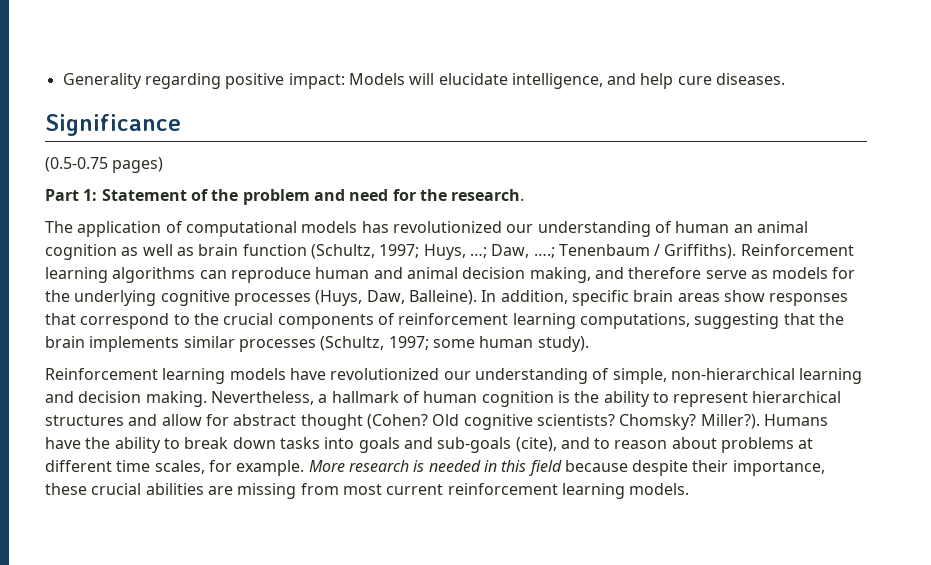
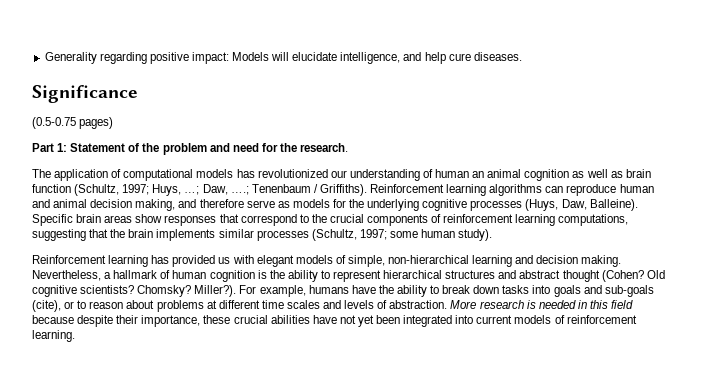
- In addition, specific brain areas show responses that correspond to the crucial components of reinforcement learning computations, suggesting that the brain implements similar processes (Schultz, 1997; some human study).
+ Specific brain areas show responses that correspond to the crucial components of reinforcement learning computations, suggesting that the brain implements similar processes (Schultz, 1997; some human study).
- Reinforcement learning models have revolutionized our understanding of simple, non-hierarchical learning and decision making.
+ Reinforcement learning has provided us with elegant models of simple, non-hierarchical learning and decision making.
- Nevertheless, a hallmark of human cognition is the ability to represent hierarchical structures and allow for abstract thought (Cohen?
+ Nevertheless, a hallmark of human cognition is the ability to represent hierarchical structures and abstract thought (Cohen?
- Humans have the ability to break down tasks into goals and sub-goals (cite), and to reason about problems at different time scales, for example.
+ For example, humans have the ability to break down tasks into goals and sub-goals (cite), or to reason about problems at different time scales and levels of abstraction.
- More research is needed in this field because despite their importance, these crucial abilities are missing from most current reinforcement learning models.
+ More research is needed in this field because despite their importance, these crucial abilities have not yet been integrated into current models of reinforcement learning.

